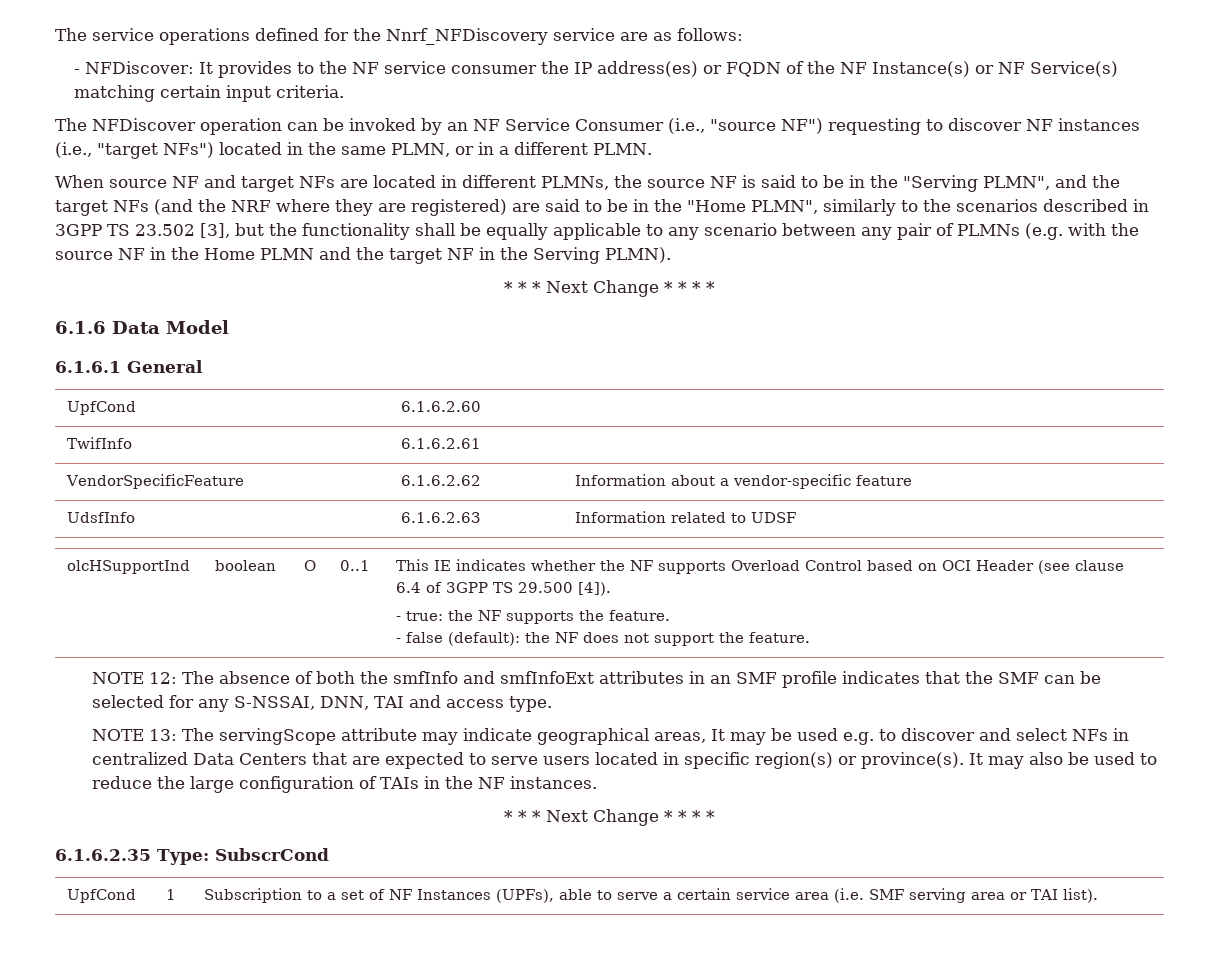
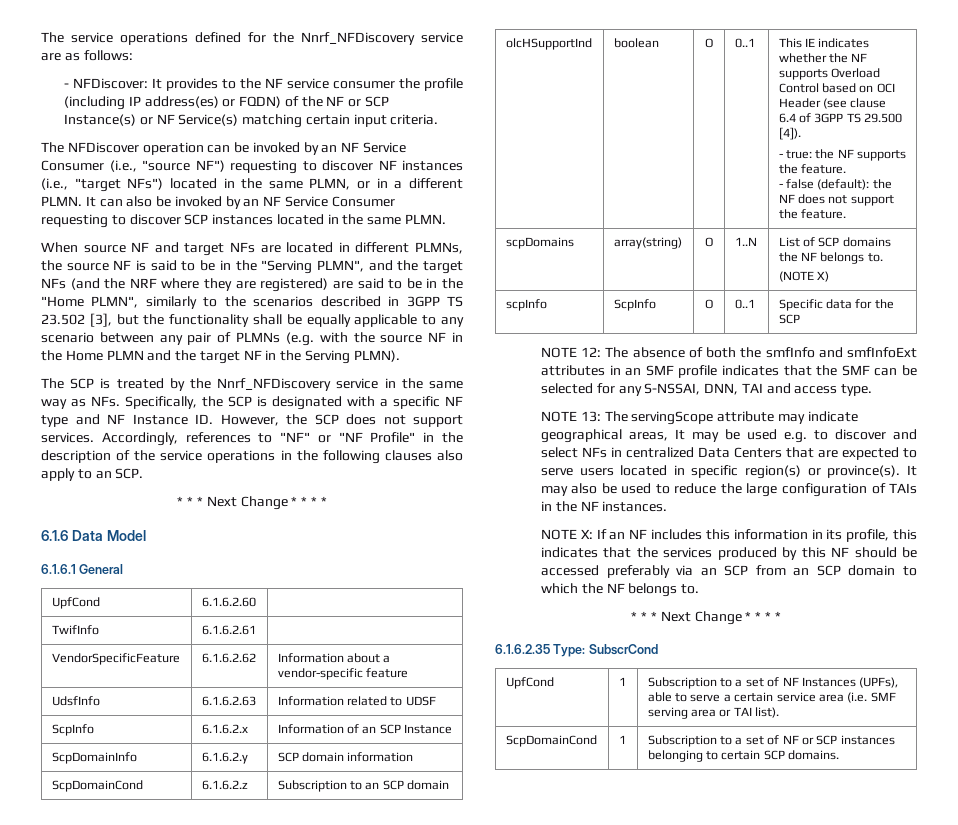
- - NFDiscover: It provides to the NF service consumer the IP address(es) or FQDN of the NF Instance(s) or NF Service(s) matching certain input criteria.
+ - NFDiscover: It provides to the NF service consumer the profile (including IP address(es) or FQDN) of the NF or SCP Instance(s) or NF Service(s) matching certain input criteria.
+ It can also be invoked by an NF Service Consumer requesting to discover SCP instances located in the same PLMN.
+ The SCP is treated by the Nnrf_NFDiscovery service in the same way as NFs. Specifically, the SCP is designated with a specific NF type and NF Instance ID. However, the SCP does not support services. Accordingly, references to "NF" or "NF Profile" in the description of the service operations in the following clauses also apply to an SCP.
+ ScpInfo | 6.1.6.2.x | Information of an SCP Instance
+ ScpDomainInfo | 6.1.6.2.y | SCP domain information
+ ScpDomainCond | 6.1.6.2.z | Subscription to an SCP domain
+ scpDomains | array(string) | O | 1..N | List of SCP domains the NF belongs to.
+ (NOTE X)
+ scpInfo | ScpInfo | O | 0..1 | Specific data for the SCP
+ NOTE X: If an NF includes this information in its profile, this indicates that the services produced by this NF should be accessed preferably via an SCP from an SCP domain to which the NF belongs to.
+ ScpDomainCond | 1 | Subscription to a set of NF or SCP instances belonging to certain SCP domains.

